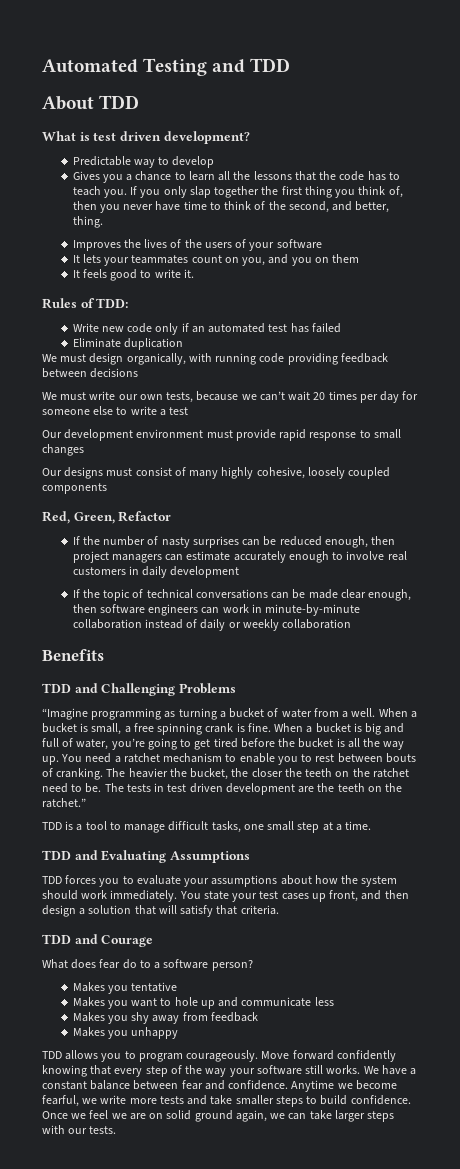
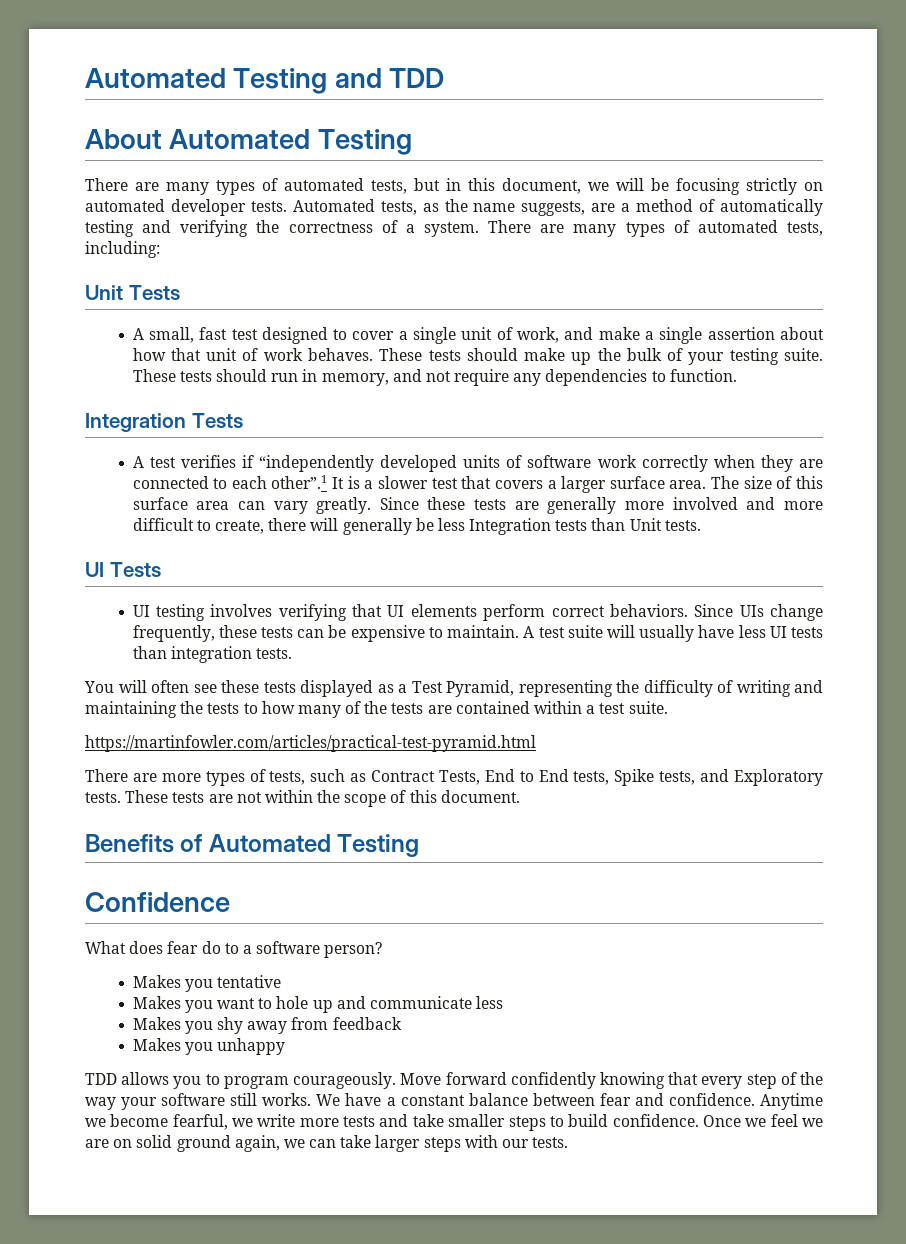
- About TDD
- What is test driven development?
- Predictable way to develop
- Gives you a chance to learn all the lessons that the code has to teach you. If you only slap together the first thing you think of, then you never have time to think of the second, and better, thing.
- Improves the lives of the users of your software
- It lets your teammates count on you, and you on them
- It feels good to write it.
- Rules of TDD:
- Write new code only if an automated test has failed
- Eliminate duplication
- We must design organically, with running code providing feedback between decisions
- We must write our own tests, because we can’t wait 20 times per day for someone else to write a test
- Our development environment must provide rapid response to small changes
- Our designs must consist of many highly cohesive, loosely coupled components
- Red, Green, Refactor
- If the number of nasty surprises can be reduced enough, then project managers can estimate accurately enough to involve real customers in daily development
- If the topic of technical conversations can be made clear enough, then software engineers can work in minute-by-minute collaboration instead of daily or weekly collaboration
- Benefits
- TDD and Challenging Problems
- “Imagine programming as turning a bucket of water from a well. When a bucket is small, a free spinning crank is fine. When a bucket is big and full of water, you’re going to get tired before the bucket is all the way up. You need a ratchet mechanism to enable you to rest between bouts of cranking. The heavier the bucket, the closer the teeth on the ratchet need to be. The tests in test driven development are the teeth on the ratchet.”
- TDD is a tool to manage difficult tasks, one small step at a time.
- TDD and Evaluating Assumptions
- TDD forces you to evaluate your assumptions about how the system should work immediately. You state your test cases up front, and then design a solution that will satisfy that criteria.
- TDD and Courage
+ About Automated Testing
+ There are many types of automated tests, but in this document, we will be focusing strictly on automated developer tests. Automated tests, as the name suggests, are a method of automatically testing and verifying the correctness of a system. There are many types of automated tests, including:
+ Unit Tests
+ A small, fast test designed to cover a single unit of work, and make a single assertion about how that unit of work behaves. These tests should make up the bulk of your testing suite. These tests should run in memory, and not require any dependencies to function.
+ Integration Tests
+ A test verifies if “independently developed units of software work correctly when they are connected to each other”.1 It is a slower test that covers a larger surface area. The size of this surface area can vary greatly. Since these tests are generally more involved and more difficult to create, there will generally be less Integration tests than Unit tests.
+ UI Tests
+ UI testing involves verifying that UI elements perform correct behaviors. Since UIs change frequently, these tests can be expensive to maintain. A test suite will usually have less UI tests than integration tests.
+ You will often see these tests displayed as a Test Pyramid, representing the difficulty of writing and maintaining the tests to how many of the tests are contained within a test suite.
+ https://martinfowler.com/articles/practical-test-pyramid.html
+ There are more types of tests, such as Contract Tests, End to End tests, Spike tests, and Exploratory tests. These tests are not within the scope of this document.
+ Benefits of Automated Testing
+ Confidence

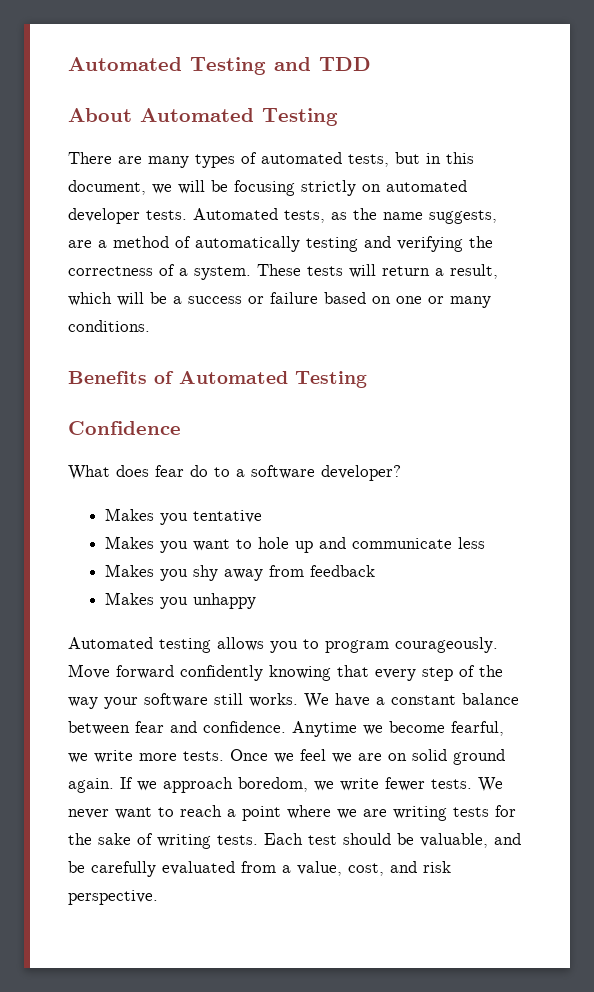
- There are many types of automated tests, including:
- Unit Tests
- A small, fast test designed to cover a single unit of work, and make a single assertion about how that unit of work behaves. These tests should make up the bulk of your testing suite. These tests should run in memory, and not require any dependencies to function.
- Integration Tests
- A test verifies if “independently developed units of software work correctly when they are connected to each other”.1 It is a slower test that covers a larger surface area. The size of this surface area can vary greatly. Since these tests are generally more involved and more difficult to create, there will generally be less Integration tests than Unit tests.
- UI Tests
- UI testing involves verifying that UI elements perform correct behaviors. Since UIs change frequently, these tests can be expensive to maintain. A test suite will usually have less UI tests than integration tests.
- You will often see these tests displayed as a Test Pyramid, representing the difficulty of writing and maintaining the tests to how many of the tests are contained within a test suite.
- https://martinfowler.com/articles/practical-test-pyramid.html
- There are more types of tests, such as Contract Tests, End to End tests, Spike tests, and Exploratory tests. These tests are not within the scope of this document.
+ These tests will return a result, which will be a success or failure based on one or many conditions.
- What does fear do to a software person?
+ What does fear do to a software developer?
- TDD allows you to program courageously.
+ Automated testing allows you to program courageously.
- Anytime we become fearful, we write more tests and take smaller steps to build confidence.
+ Anytime we become fearful, we write more tests.
- Once we feel we are on solid ground again, we can take larger steps with our tests.
+ Once we feel we are on solid ground again. If we approach boredom, we write fewer tests. We never want to reach a point where we are writing tests for the sake of writing tests. Each test should be valuable, and be carefully evaluated from a value, cost, and risk perspective.

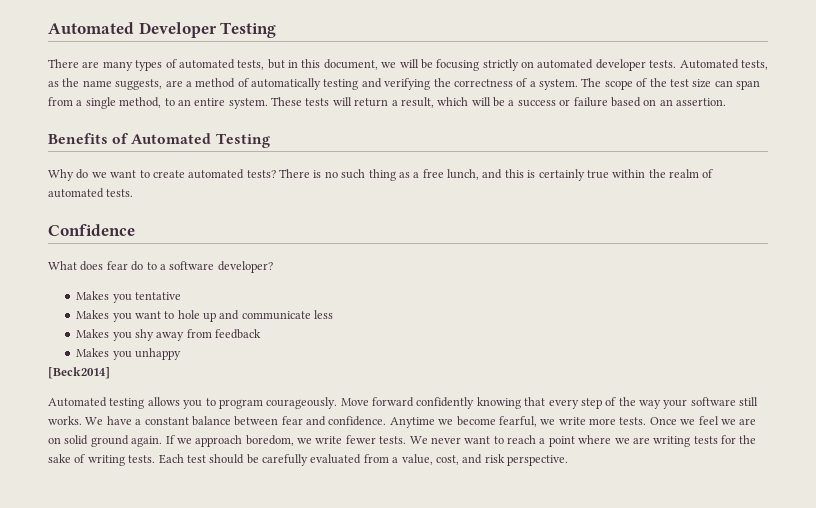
- Automated Testing and TDD
- About Automated Testing
+ Automated Developer Testing
+ The scope of the test size can span from a single method, to an entire system.
- These tests will return a result, which will be a success or failure based on one or many conditions.
+ These tests will return a result, which will be a success or failure based on an assertion.
+ Why do we want to create automated tests? There is no such thing as a free lunch, and this is certainly true within the realm of automated tests.
+ [Beck2014]
- Each test should be valuable, and be carefully evaluated from a value, cost, and risk perspective.
+ Each test should be carefully evaluated from a value, cost, and risk perspective.

